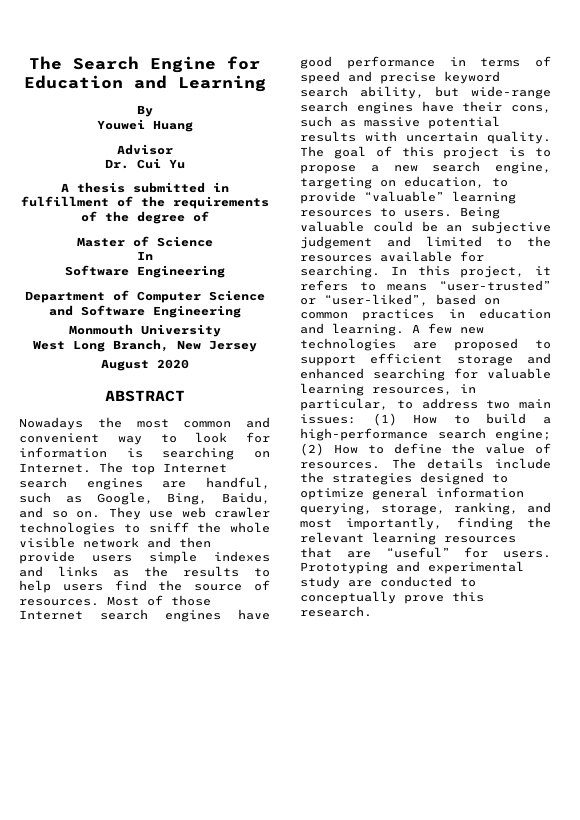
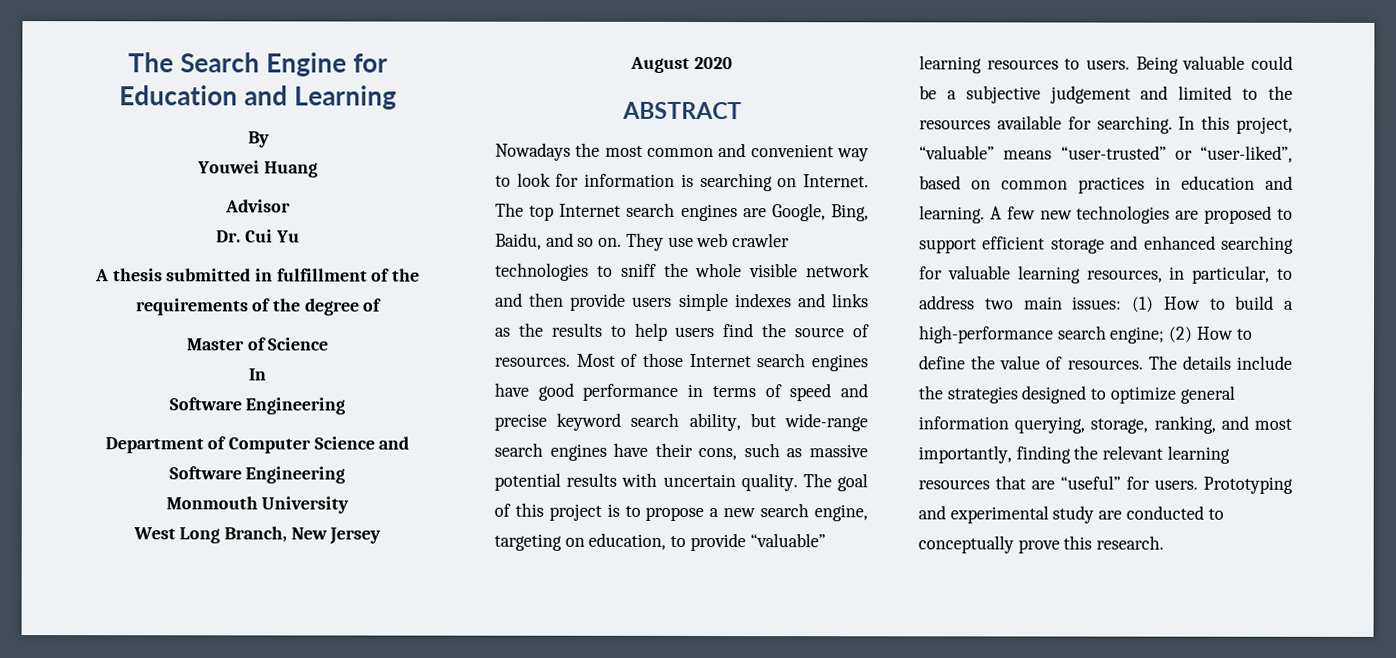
- The top Internet search engines are handful, such as Google, Bing, Baidu, and so on.
+ The top Internet search engines are Google, Bing, Baidu, and so on.
- Being valuable could be an subjective judgement and limited to the resources available for searching.
+ Being valuable could be a subjective judgement and limited to the resources available for searching.
- In this project, it refers to means “user-trusted” or “user-liked”, based on common practices in education and learning.
+ In this project, “valuable” means “user-trusted” or “user-liked”, based on common practices in education and learning.

